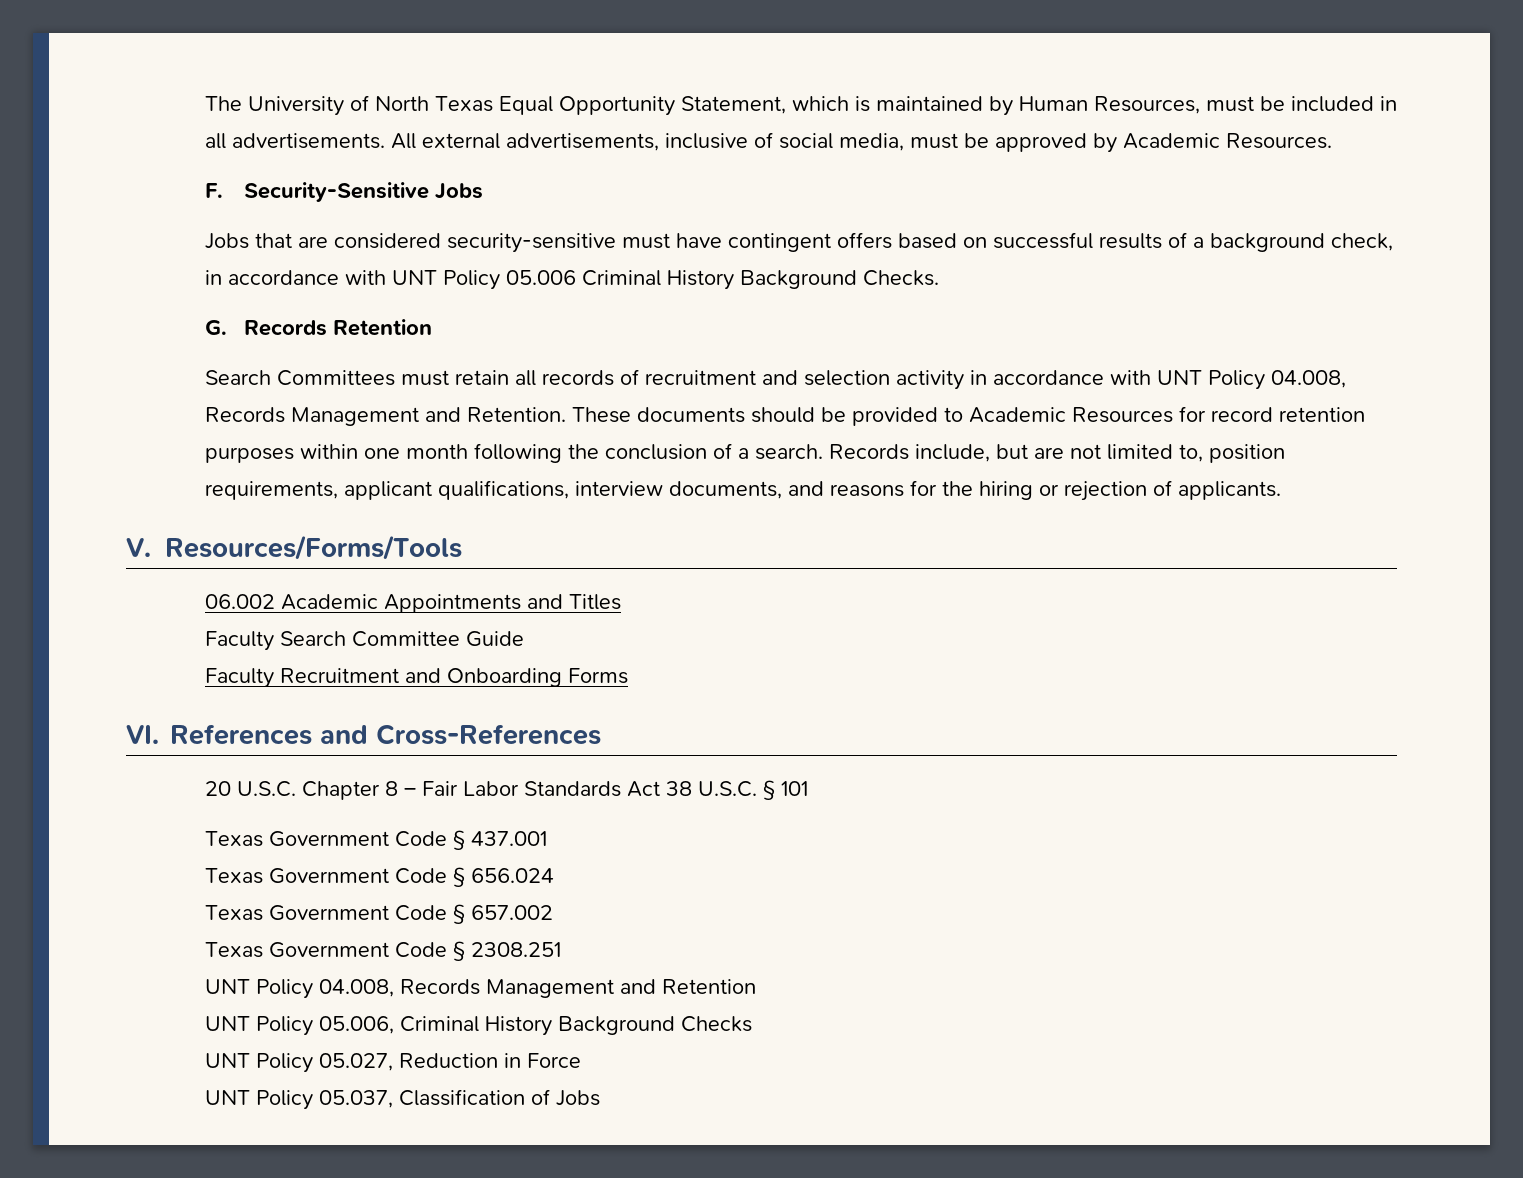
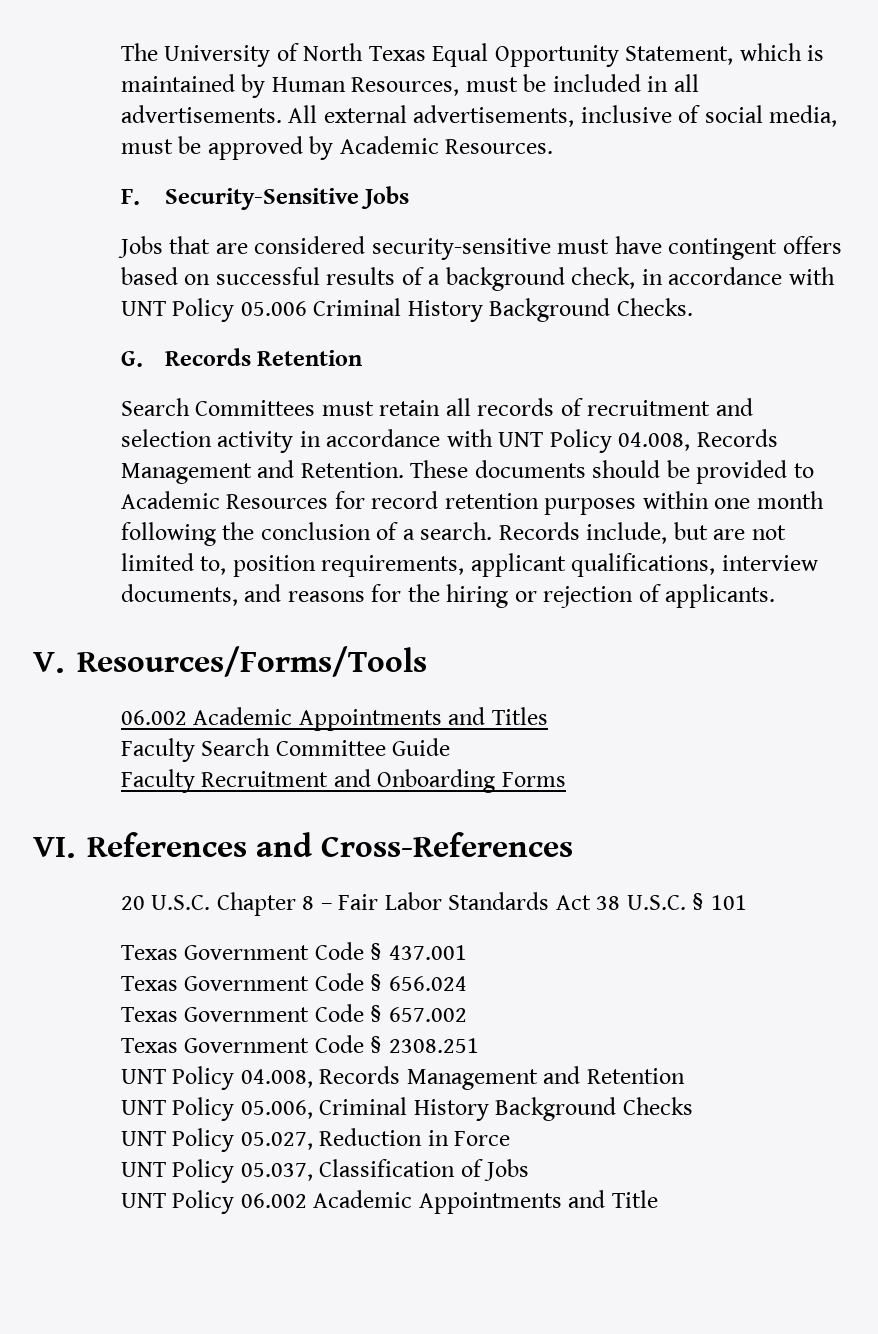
+ UNT Policy 06.002 Academic Appointments and Title

